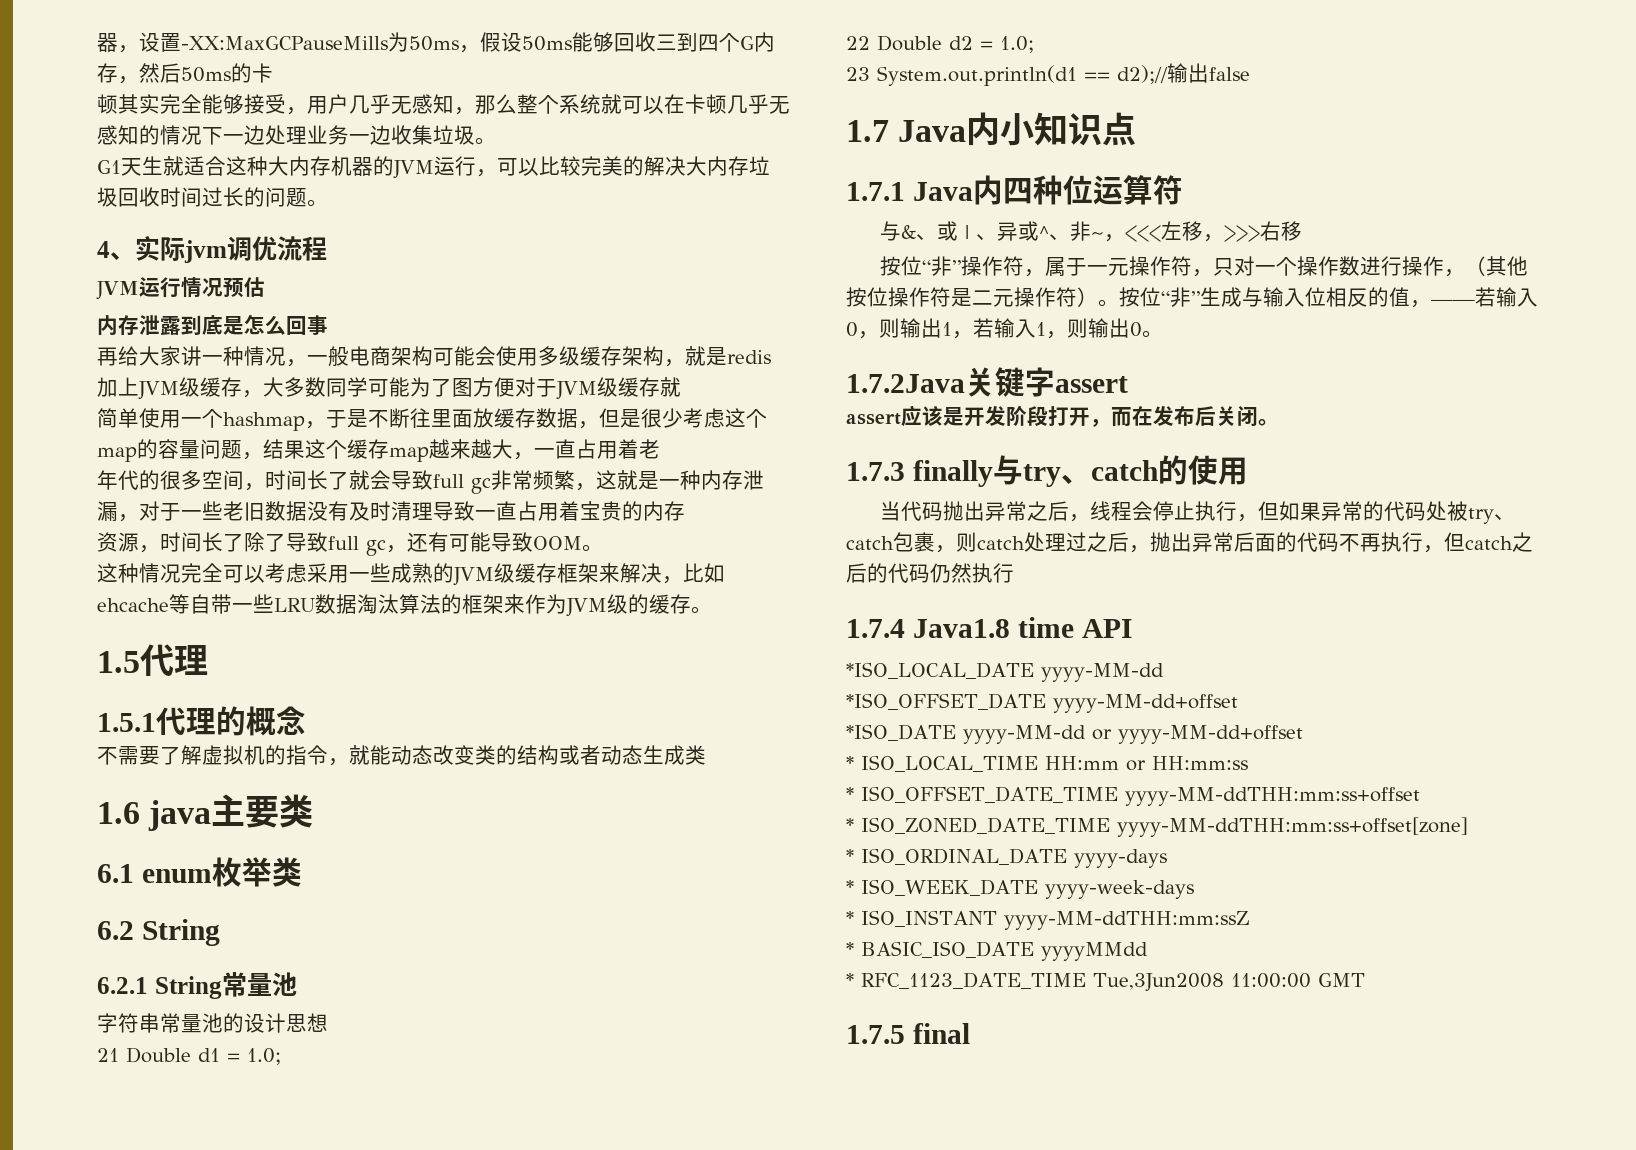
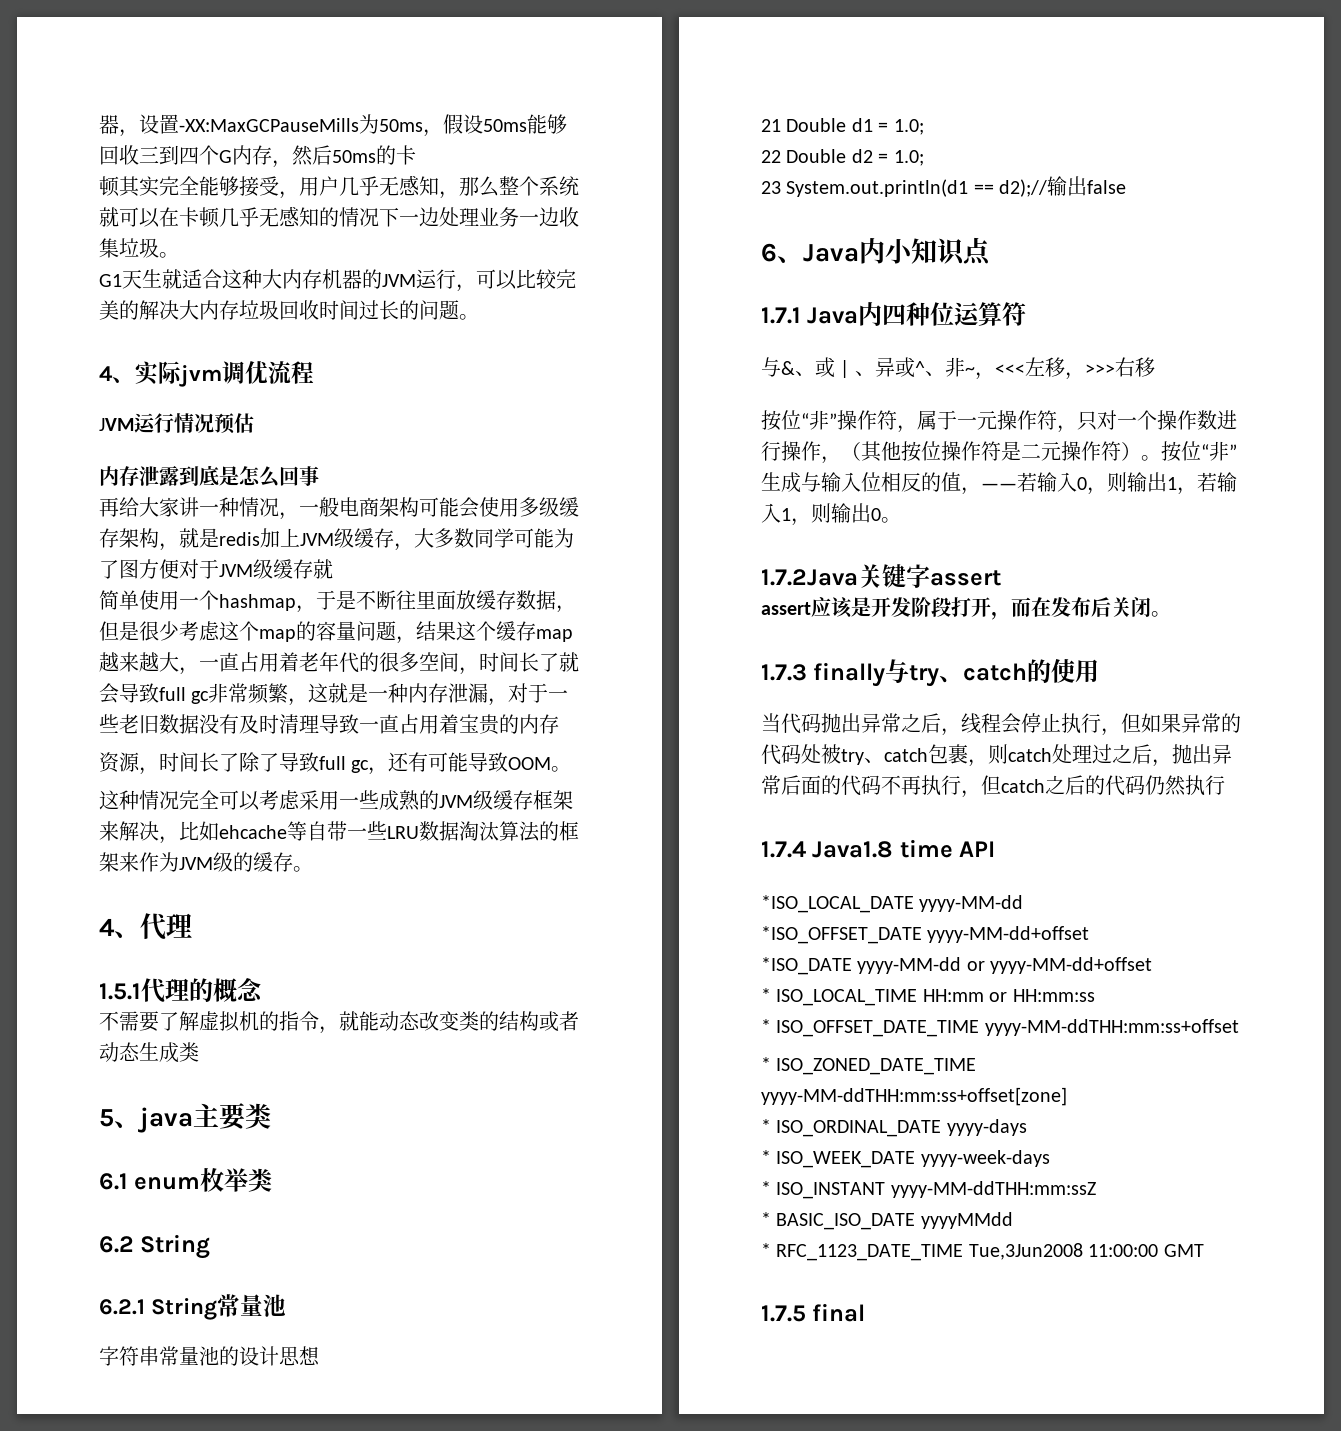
- 简单使用一个hashmap，于是不断往里面放缓存数据，但是很少考虑这个map的容量问题，结果这个缓存map越来越大，一直占用着老
- 年代的很多空间，时间长了就会导致full gc非常频繁，这就是一种内存泄漏，对于一些老旧数据没有及时清理导致一直占用着宝贵的内存
+ 简单使用一个hashmap，于是不断往里面放缓存数据，但是很少考虑这个map的容量问题，结果这个缓存map越来越大，一直占用着老年代的很多空间，时间长了就会导致full gc非常频繁，这就是一种内存泄漏，对于一些老旧数据没有及时清理导致一直占用着宝贵的内存
- 1.5代理
+ 4、代理
- 1.6 java主要类
+ 5、java主要类
- 1.7 Java内小知识点
+ 6、Java内小知识点

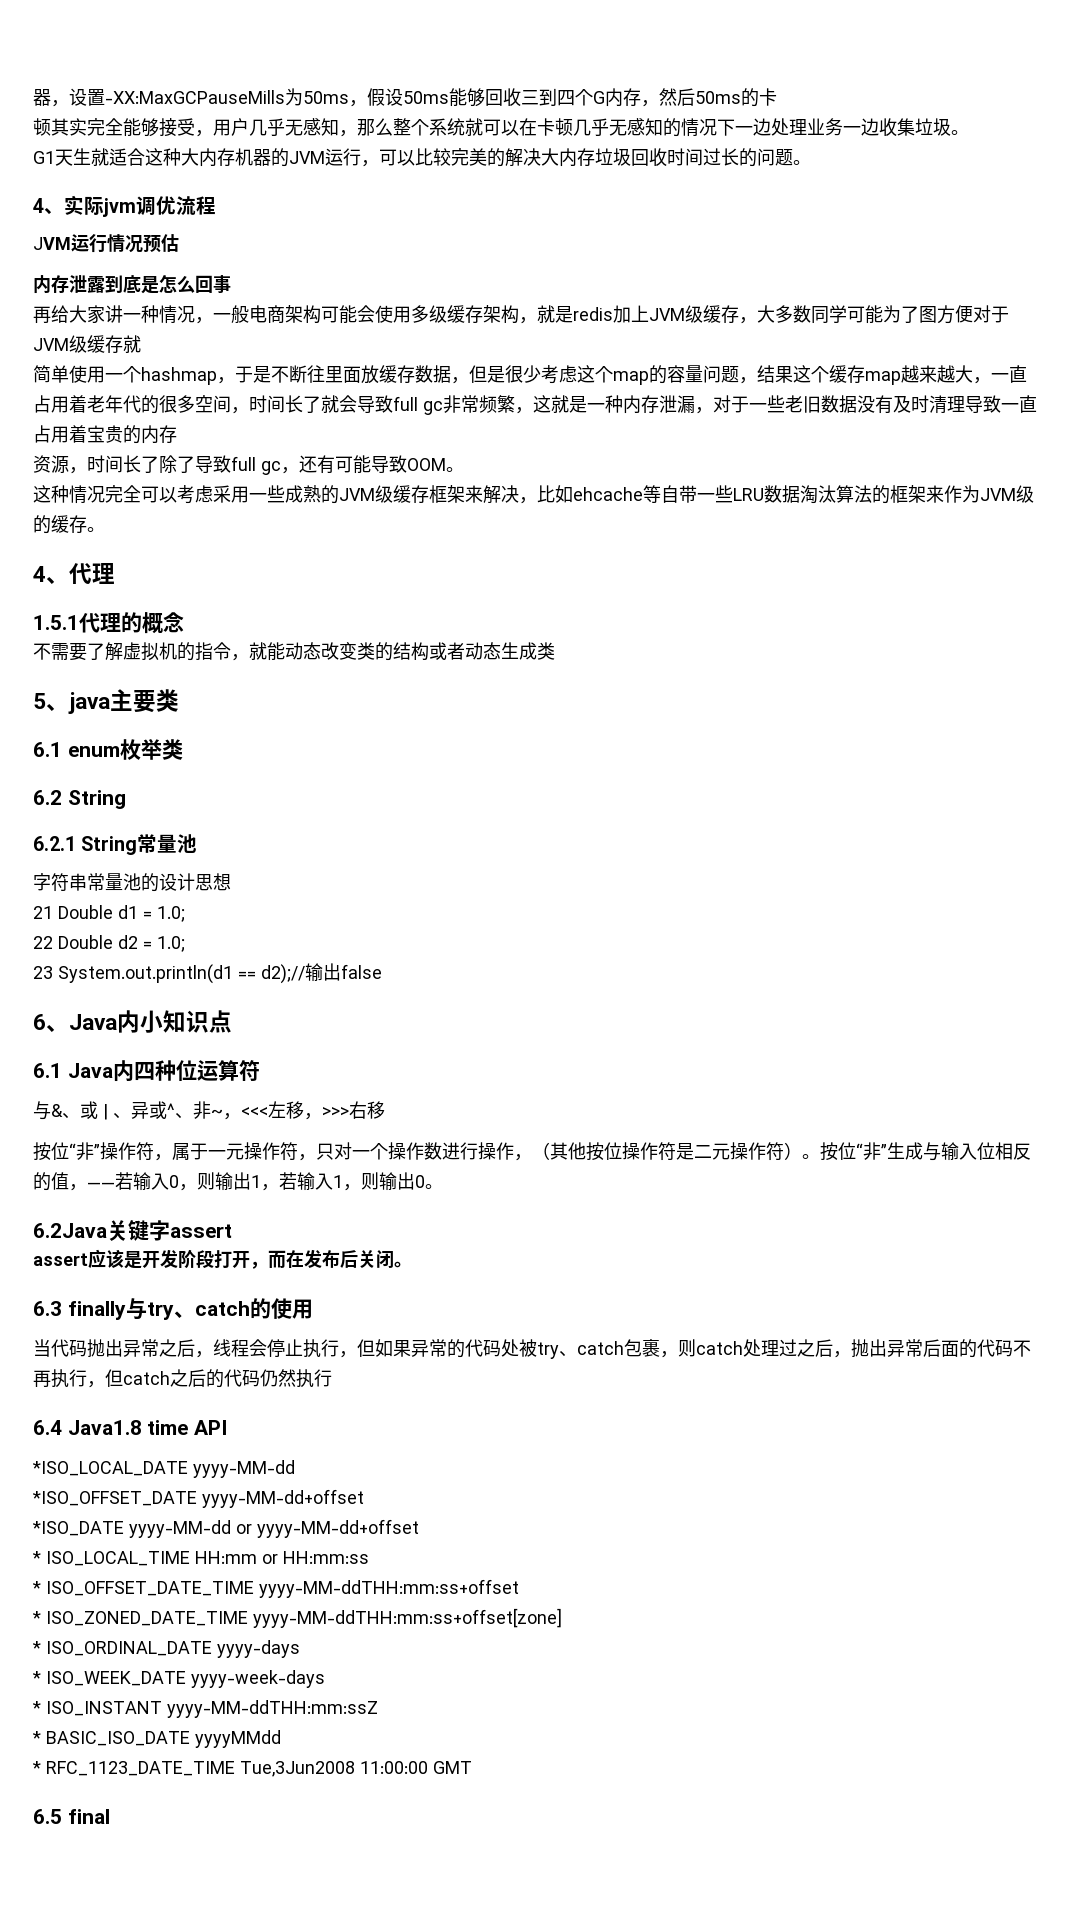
- 1.7.1 Java内四种位运算符
+ 6.1 Java内四种位运算符
- 1.7.2Java关键字assert
+ 6.2Java关键字assert
- 1.7.3 finally与try、catch的使用
+ 6.3 finally与try、catch的使用
- 1.7.4 Java1.8 time API
+ 6.4 Java1.8 time API
- 1.7.5 final
+ 6.5 final

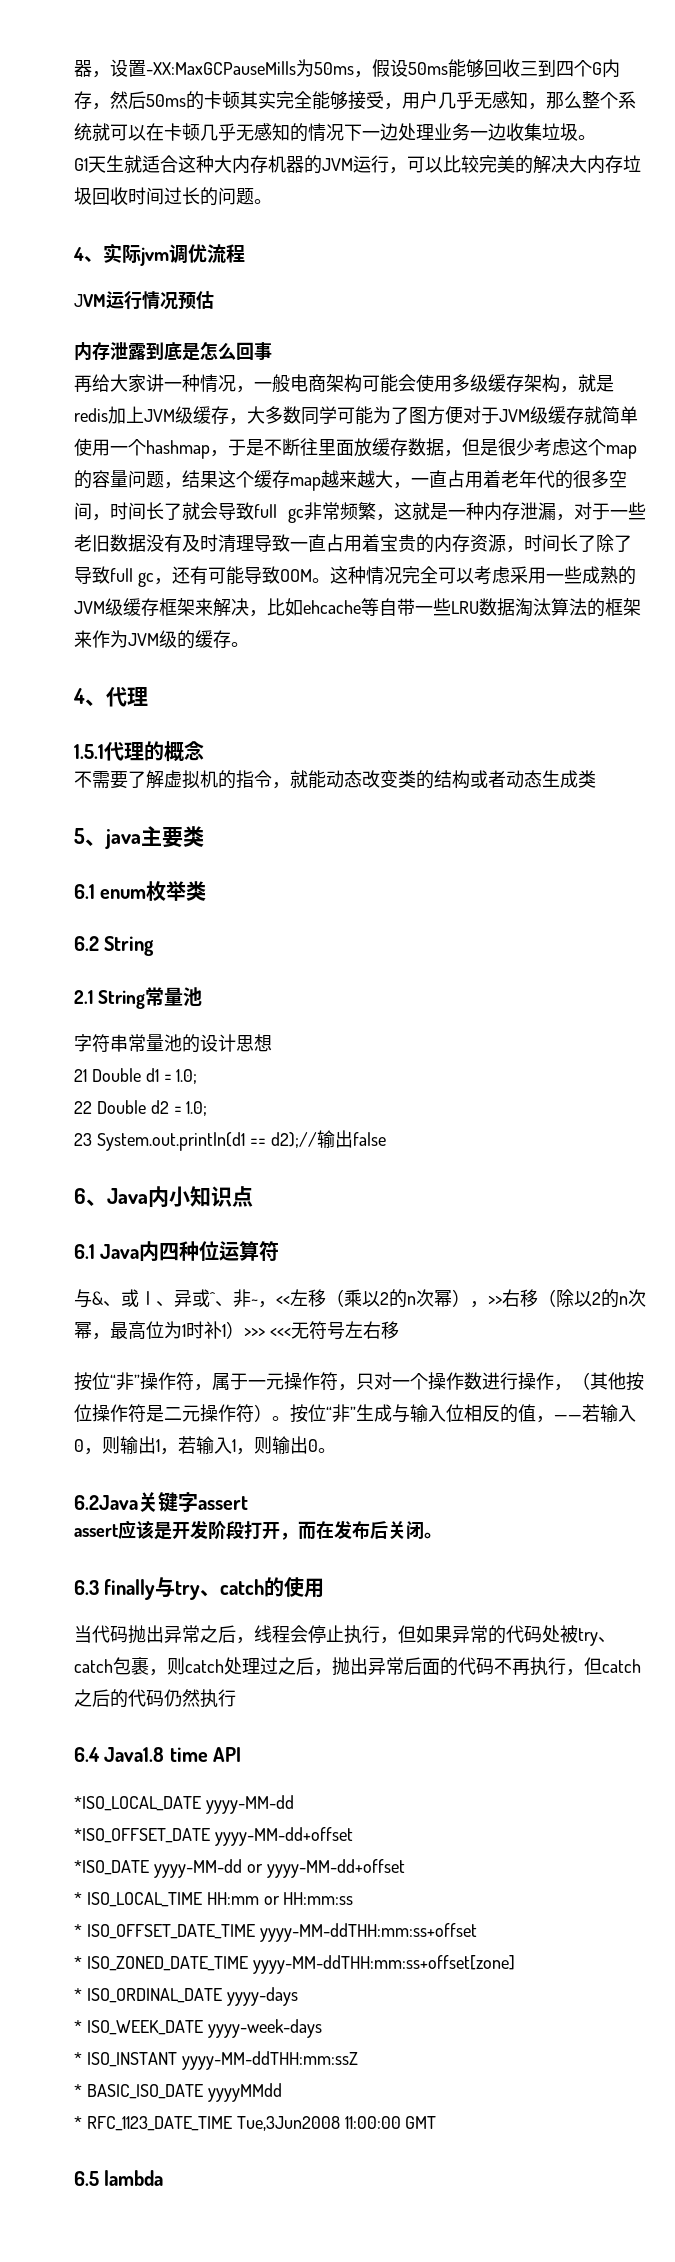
- 器，设置-XX:MaxGCPauseMills为50ms，假设50ms能够回收三到四个G内存，然后50ms的卡
- 顿其实完全能够接受，用户几乎无感知，那么整个系统就可以在卡顿几乎无感知的情况下一边处理业务一边收集垃圾。
+ 器，设置-XX:MaxGCPauseMills为50ms，假设50ms能够回收三到四个G内存，然后50ms的卡顿其实完全能够接受，用户几乎无感知，那么整个系统就可以在卡顿几乎无感知的情况下一边处理业务一边收集垃圾。
- 再给大家讲一种情况，一般电商架构可能会使用多级缓存架构，就是redis加上JVM级缓存，大多数同学可能为了图方便对于JVM级缓存就
- 简单使用一个hashmap，于是不断往里面放缓存数据，但是很少考虑这个map的容量问题，结果这个缓存map越来越大，一直占用着老年代的很多空间，时间长了就会导致full gc非常频繁，这就是一种内存泄漏，对于一些老旧数据没有及时清理导致一直占用着宝贵的内存
- 资源，时间长了除了导致full gc，还有可能导致OOM。
- 这种情况完全可以考虑采用一些成熟的JVM级缓存框架来解决，比如ehcache等自带一些LRU数据淘汰算法的框架来作为JVM级的缓存。
+ 再给大家讲一种情况，一般电商架构可能会使用多级缓存架构，就是redis加上JVM级缓存，大多数同学可能为了图方便对于JVM级缓存就简单使用一个hashmap，于是不断往里面放缓存数据，但是很少考虑这个map的容量问题，结果这个缓存map越来越大，一直占用着老年代的很多空间，时间长了就会导致full gc非常频繁，这就是一种内存泄漏，对于一些老旧数据没有及时清理导致一直占用着宝贵的内存资源，时间长了除了导致full gc，还有可能导致OOM。这种情况完全可以考虑采用一些成熟的JVM级缓存框架来解决，比如ehcache等自带一些LRU数据淘汰算法的框架来作为JVM级的缓存。
- 6.2.1 String常量池
+ 2.1 String常量池
- 与&、或 | 、异或^、非~，<<<左移，>>>右移
+ 与&、或 | 、异或^、非~，<<左移（乘以2的n次幂），>>右移（除以2的n次幂，最高位为1时补1）>>> <<<无符号左右移
- 6.5 final
+ 6.5 lambda

